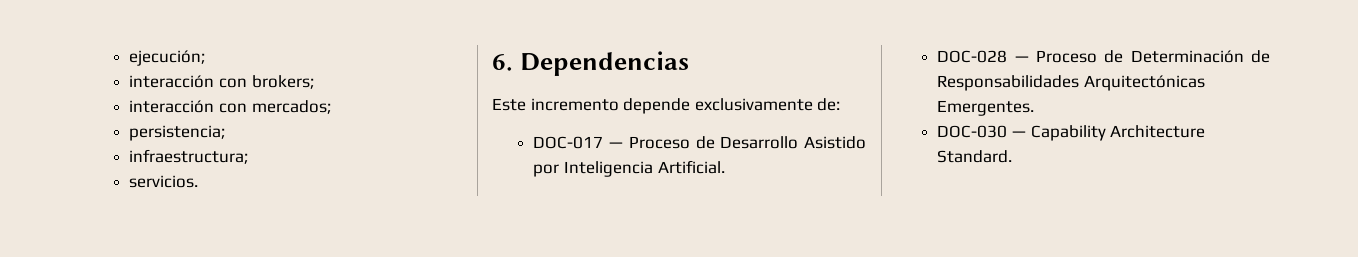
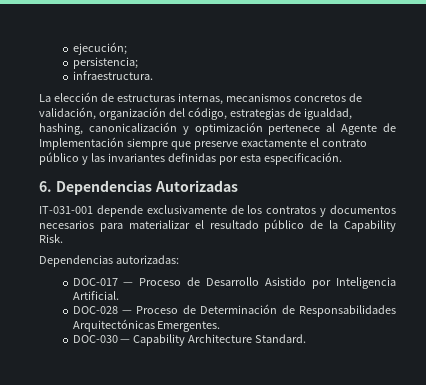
- interacción con brokers;
- interacción con mercados;
  persistencia;
- infraestructura;
- servicios.
- 6. Dependencias
- Este incremento depende exclusivamente de:
+ infraestructura.
+ La elección de estructuras internas, mecanismos concretos de validación, organización del código, estrategias de igualdad, hashing, canonicalización y optimización pertenece al Agente de Implementación siempre que preserve exactamente el contrato público y las invariantes definidas por esta especificación.
+ 6. Dependencias Autorizadas
+ IT-031-001 depende exclusivamente de los contratos y documentos necesarios para materializar el resultado público de la Capability Risk.
+ Dependencias autorizadas:

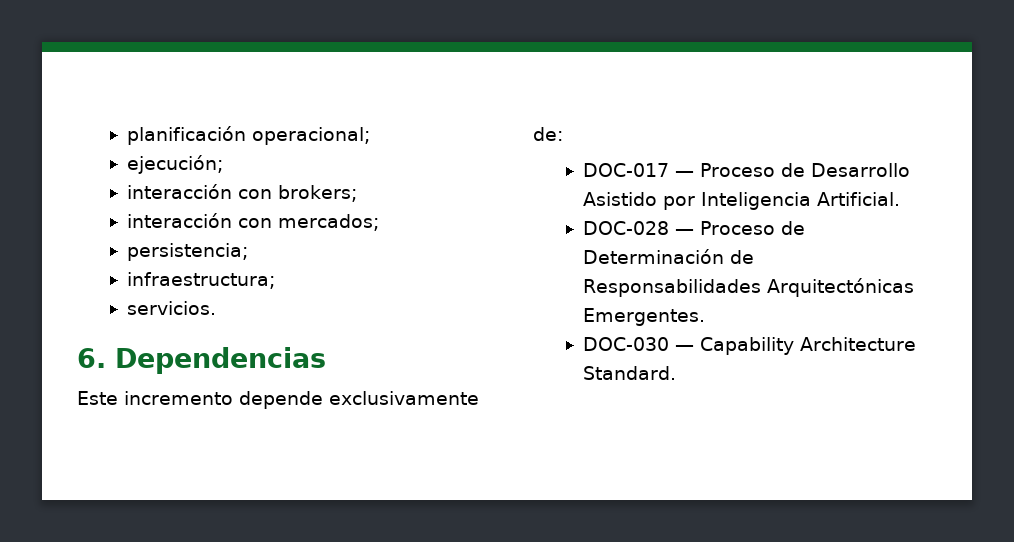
+ planificación operacional;
+ interacción con brokers;
+ interacción con mercados;
  persistencia;
- infraestructura.
- La elección de estructuras internas, mecanismos concretos de validación, organización del código, estrategias de igualdad, hashing, canonicalización y optimización pertenece al Agente de Implementación siempre que preserve exactamente el contrato público y las invariantes definidas por esta especificación.
- 6. Dependencias Autorizadas
- IT-031-001 depende exclusivamente de los contratos y documentos necesarios para materializar el resultado público de la Capability Risk.
- Dependencias autorizadas:
+ infraestructura;
+ servicios.
+ 6. Dependencias
+ Este incremento depende exclusivamente de:

